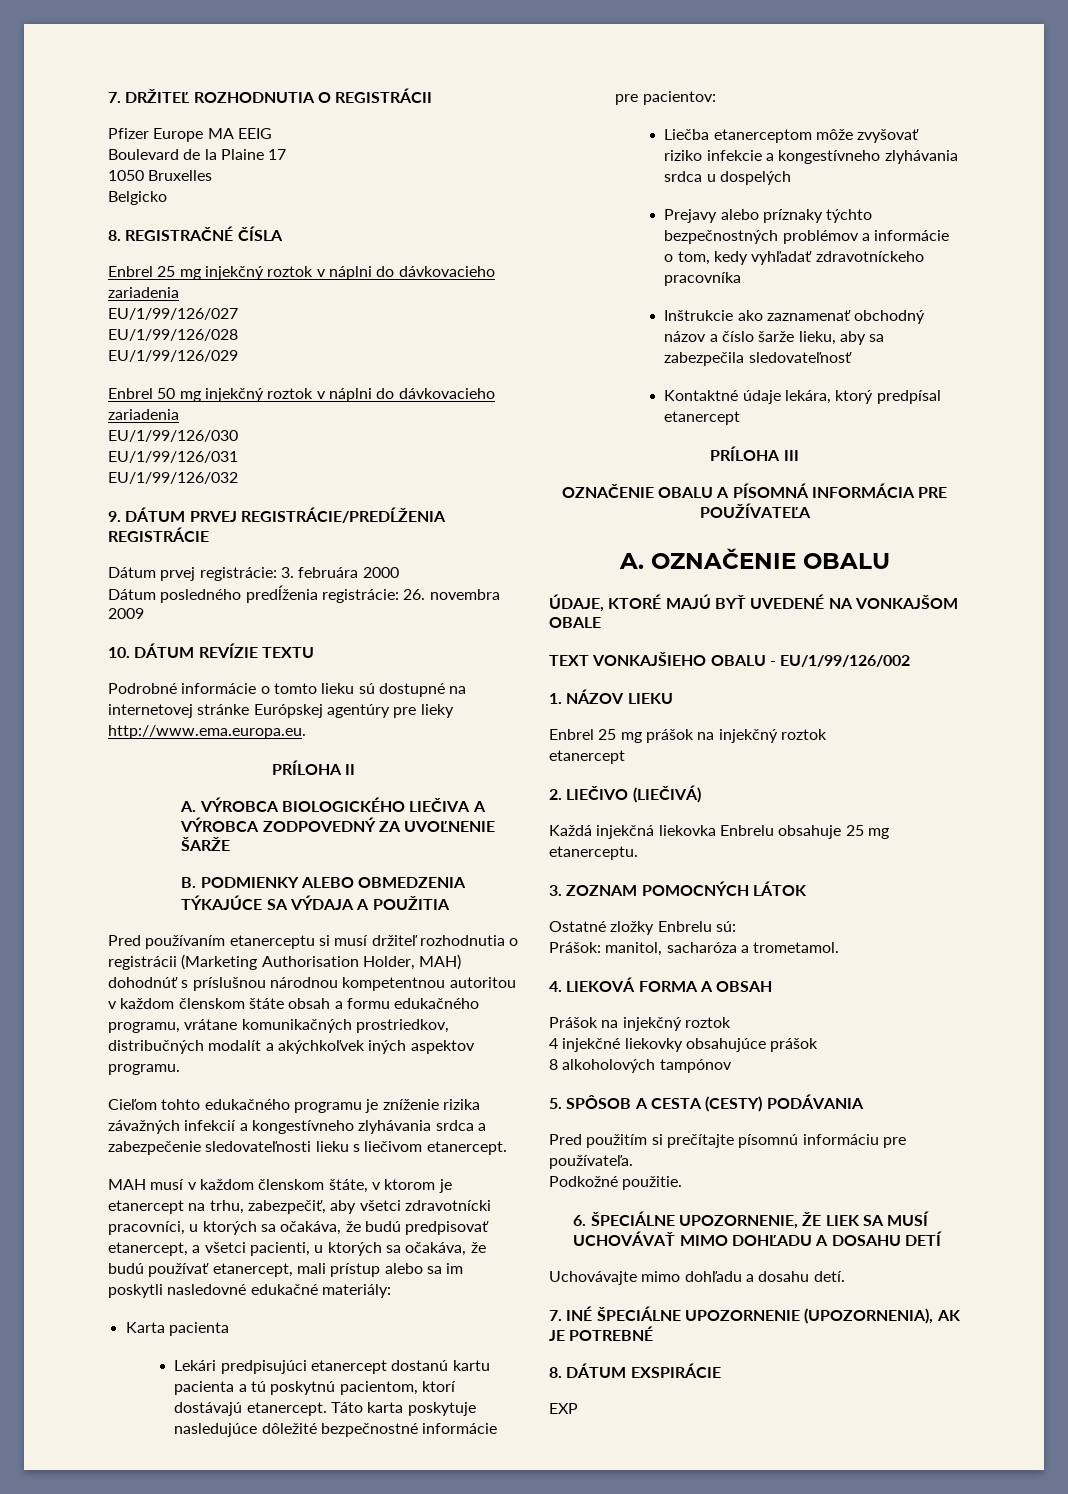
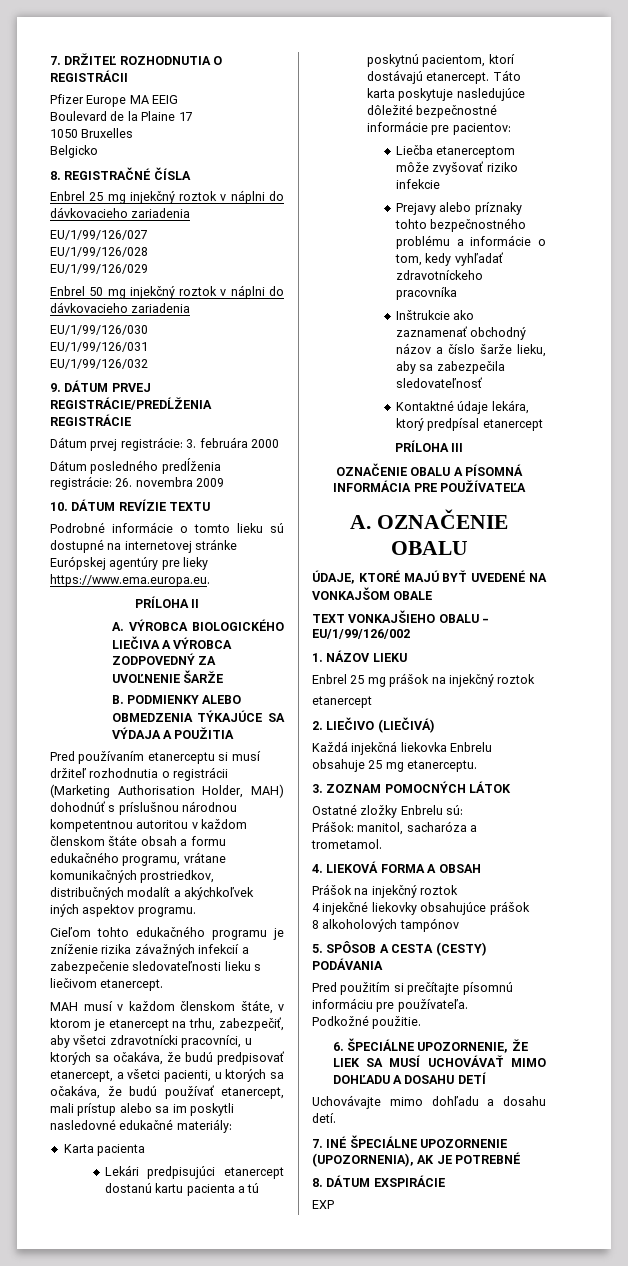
- Podrobné informácie o tomto lieku sú dostupné na internetovej stránke Európskej agentúry pre lieky http://www.ema.europa.eu.
+ Podrobné informácie o tomto lieku sú dostupné na internetovej stránke Európskej agentúry pre lieky https://www.ema.europa.eu.
- Cieľom tohto edukačného programu je zníženie rizika závažných infekcií a kongestívneho zlyhávania srdca a zabezpečenie sledovateľnosti lieku s liečivom etanercept.
+ Cieľom tohto edukačného programu je zníženie rizika závažných infekcií a zabezpečenie sledovateľnosti lieku s liečivom etanercept.
- Liečba etanerceptom môže zvyšovať riziko infekcie a kongestívneho zlyhávania srdca u dospelých
+ Liečba etanerceptom môže zvyšovať riziko infekcie
- Prejavy alebo príznaky týchto bezpečnostných problémov a informácie o tom, kedy vyhľadať zdravotníckeho pracovníka
+ Prejavy alebo príznaky tohto bezpečnostného problému a informácie o tom, kedy vyhľadať zdravotníckeho pracovníka

